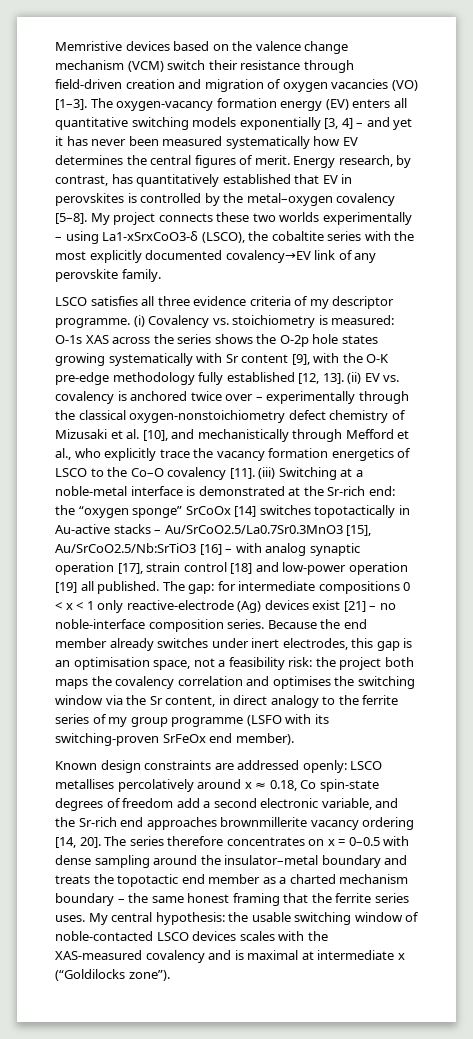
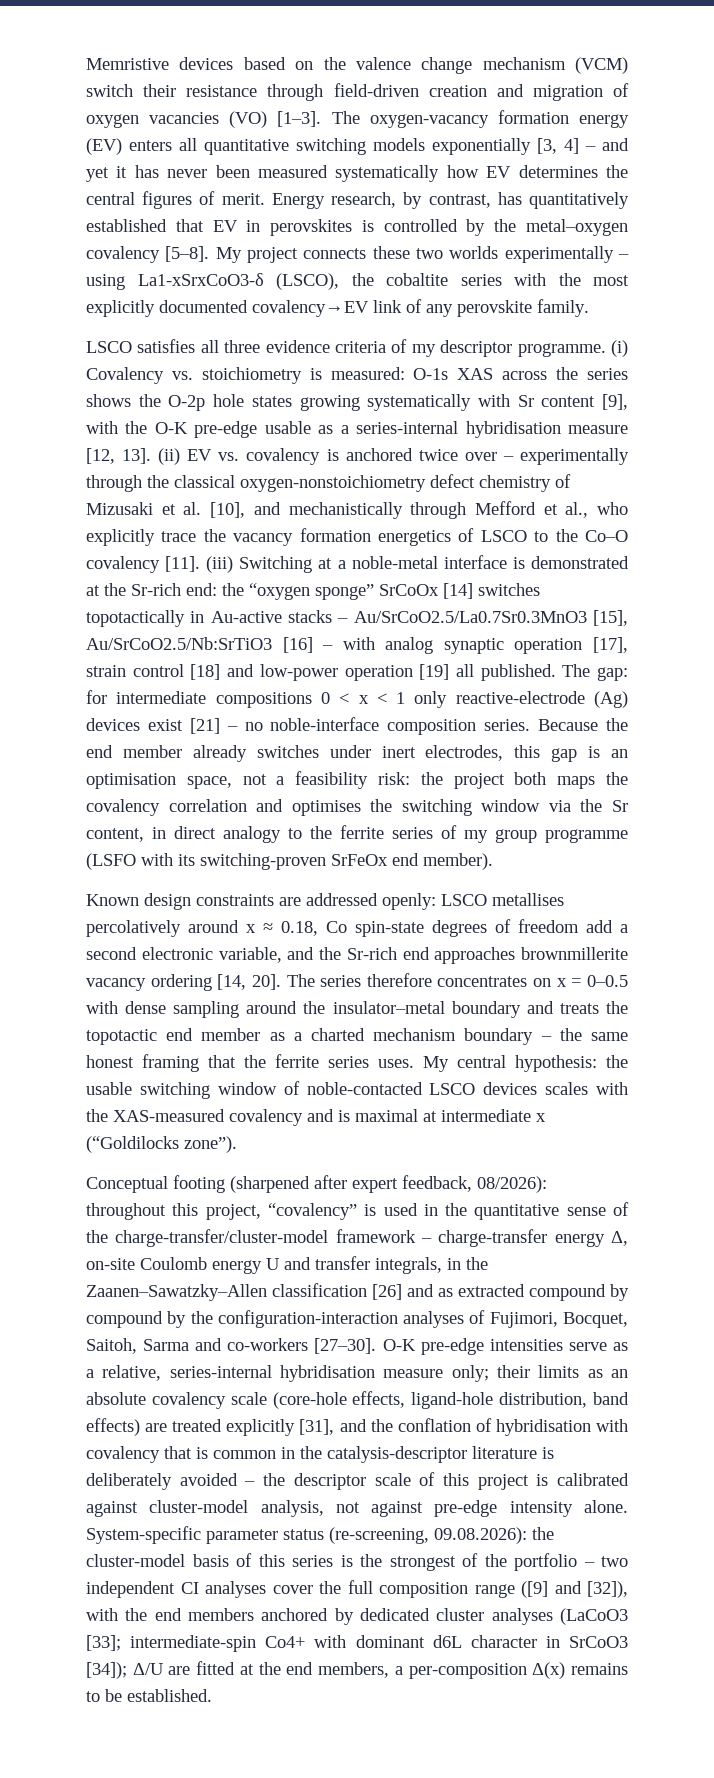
- (i) Covalency vs. stoichiometry is measured: O-1s XAS across the series shows the O-2p hole states growing systematically with Sr content [9], with the O-K pre-edge methodology fully established [12, 13].
+ (i) Covalency vs. stoichiometry is measured: O-1s XAS across the series shows the O-2p hole states growing systematically with Sr content [9], with the O-K pre-edge usable as a series-internal hybridisation measure [12, 13].
+ Conceptual footing (sharpened after expert feedback, 08/2026): throughout this project, “covalency” is used in the quantitative sense of the charge-transfer/cluster-model framework – charge-transfer energy Δ, on-site Coulomb energy U and transfer integrals, in the Zaanen–Sawatzky–Allen classification [26] and as extracted compound by compound by the configuration-interaction analyses of Fujimori, Bocquet, Saitoh, Sarma and co-workers [27–30]. O-K pre-edge intensities serve as a relative, series-internal hybridisation measure only; their limits as an absolute covalency scale (core-hole effects, ligand-hole distribution, band effects) are treated explicitly [31], and the conflation of hybridisation with covalency that is common in the catalysis-descriptor literature is deliberately avoided – the descriptor scale of this project is calibrated against cluster-model analysis, not against pre-edge intensity alone. System-specific parameter status (re-screening, 09.08.2026): the cluster-model basis of this series is the strongest of the portfolio – two independent CI analyses cover the full composition range ([9] and [32]), with the end members anchored by dedicated cluster analyses (LaCoO3 [33]; intermediate-spin Co4+ with dominant d6L character in SrCoO3 [34]); Δ/U are fitted at the end members, a per-composition Δ(x) remains to be established.

